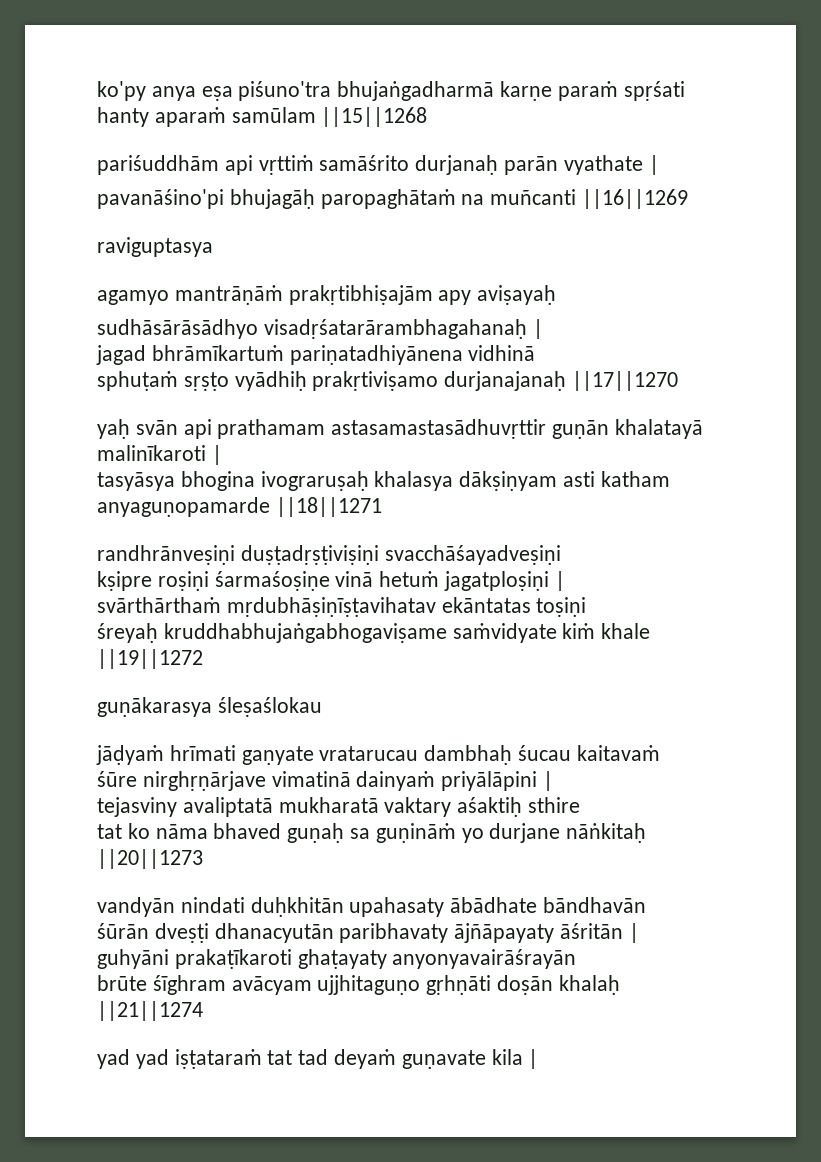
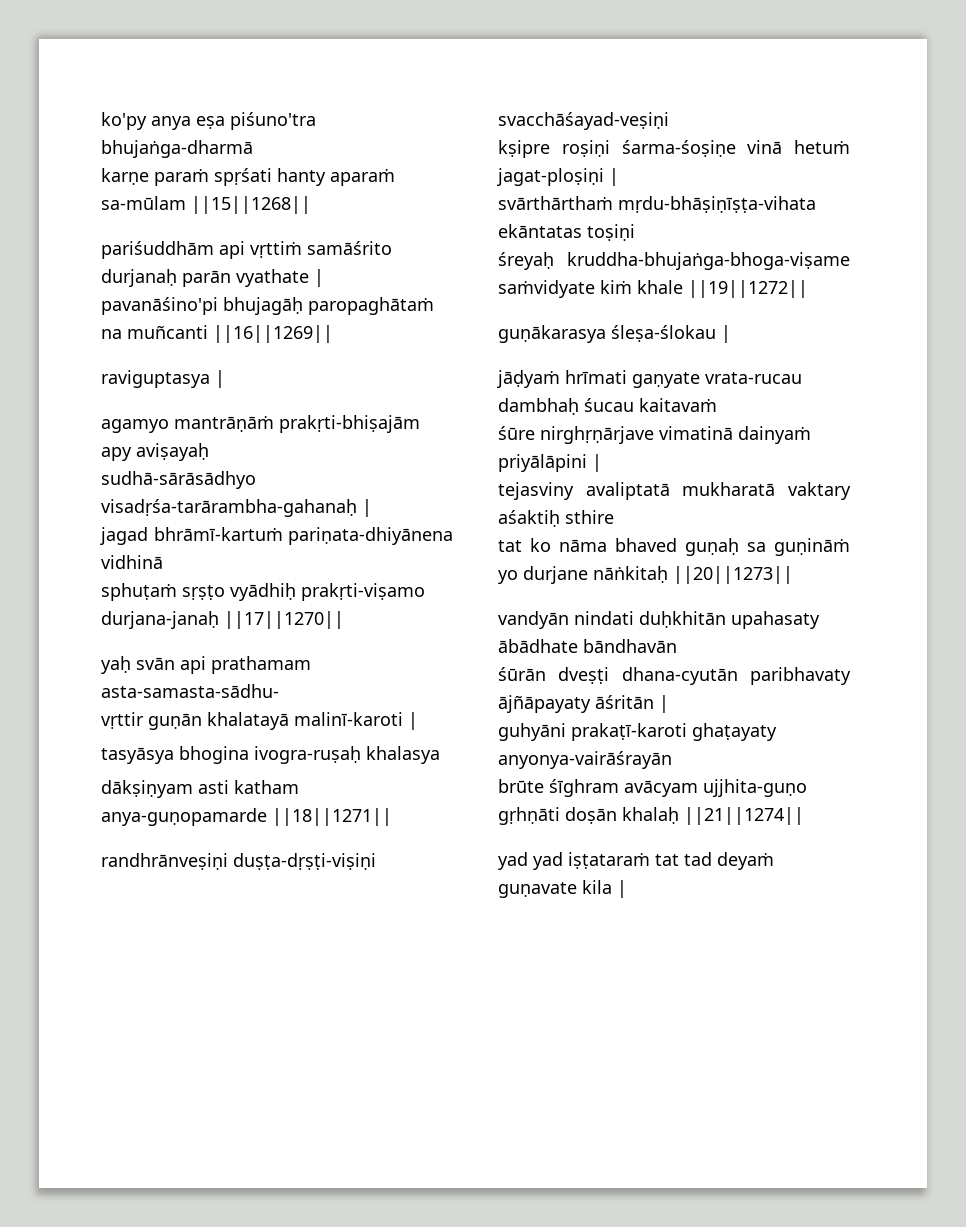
- ko'py anya eṣa piśuno'tra bhujaṅgadharmā karṇe paraṁ spṛśati hanty aparaṁ samūlam ||15||1268
+ ko'py anya eṣa piśuno'tra bhujaṅga-dharmā
+ karṇe paraṁ spṛśati hanty aparaṁ sa-mūlam ||15||1268||
- pavanāśino'pi bhujagāḥ paropaghātaṁ na muñcanti ||16||1269
+ pavanāśino'pi bhujagāḥ paropaghātaṁ na muñcanti ||16||1269||
- raviguptasya
+ raviguptasya |
- agamyo mantrāṇāṁ prakṛtibhiṣajām apy aviṣayaḥ
+ agamyo mantrāṇāṁ prakṛti-bhiṣajām apy aviṣayaḥ
- sudhāsārāsādhyo visadṛśatarārambhagahanaḥ |
+ sudhā-sārāsādhyo visadṛśa-tarārambha-gahanaḥ |
- jagad bhrāmīkartuṁ pariṇatadhiyānena vidhinā
+ jagad bhrāmī-kartuṁ pariṇata-dhiyānena vidhinā
- sphuṭaṁ sṛṣṭo vyādhiḥ prakṛtiviṣamo durjanajanaḥ ||17||1270
+ sphuṭaṁ sṛṣṭo vyādhiḥ prakṛti-viṣamo durjana-janaḥ ||17||1270||
- yaḥ svān api prathamam astasamastasādhuvṛttir guṇān khalatayā malinīkaroti |
+ yaḥ svān api prathamam asta-samasta-sādhu-
+ vṛttir guṇān khalatayā malinī-karoti |
- tasyāsya bhogina ivograruṣaḥ khalasya dākṣiṇyam asti katham anyaguṇopamarde ||18||1271
+ tasyāsya bhogina ivogra-ruṣaḥ khalasya
+ dākṣiṇyam asti katham anya-guṇopamarde ||18||1271||
- randhrānveṣiṇi duṣṭadṛṣṭiviṣiṇi svacchāśayadveṣiṇi
+ randhrānveṣiṇi duṣṭa-dṛṣṭi-viṣiṇi svacchāśayad-veṣiṇi
- kṣipre roṣiṇi śarmaśoṣiṇe vinā hetuṁ jagatploṣiṇi |
+ kṣipre roṣiṇi śarma-śoṣiṇe vinā hetuṁ jagat-ploṣiṇi |
- svārthārthaṁ mṛdubhāṣiṇīṣṭavihatav ekāntatas toṣiṇi
+ svārthārthaṁ mṛdu-bhāṣiṇīṣṭa-vihata ekāntatas toṣiṇi
- śreyaḥ kruddhabhujaṅgabhogaviṣame saṁvidyate kiṁ khale ||19||1272
+ śreyaḥ kruddha-bhujaṅga-bhoga-viṣame saṁvidyate kiṁ khale ||19||1272||
- guṇākarasya śleṣaślokau
+ guṇākarasya śleṣa-ślokau |
- jāḍyaṁ hrīmati gaṇyate vratarucau dambhaḥ śucau kaitavaṁ
+ jāḍyaṁ hrīmati gaṇyate vrata-rucau dambhaḥ śucau kaitavaṁ
- tat ko nāma bhaved guṇaḥ sa guṇināṁ yo durjane nāṅkitaḥ ||20||1273
+ tat ko nāma bhaved guṇaḥ sa guṇināṁ yo durjane nāṅkitaḥ ||20||1273||
- śūrān dveṣṭi dhanacyutān paribhavaty ājñāpayaty āśritān |
+ śūrān dveṣṭi dhana-cyutān paribhavaty ājñāpayaty āśritān |
- guhyāni prakaṭīkaroti ghaṭayaty anyonyavairāśrayān
+ guhyāni prakaṭī-karoti ghaṭayaty anyonya-vairāśrayān
- brūte śīghram avācyam ujjhitaguṇo gṛhṇāti doṣān khalaḥ ||21||1274
+ brūte śīghram avācyam ujjhita-guṇo gṛhṇāti doṣān khalaḥ ||21||1274||

